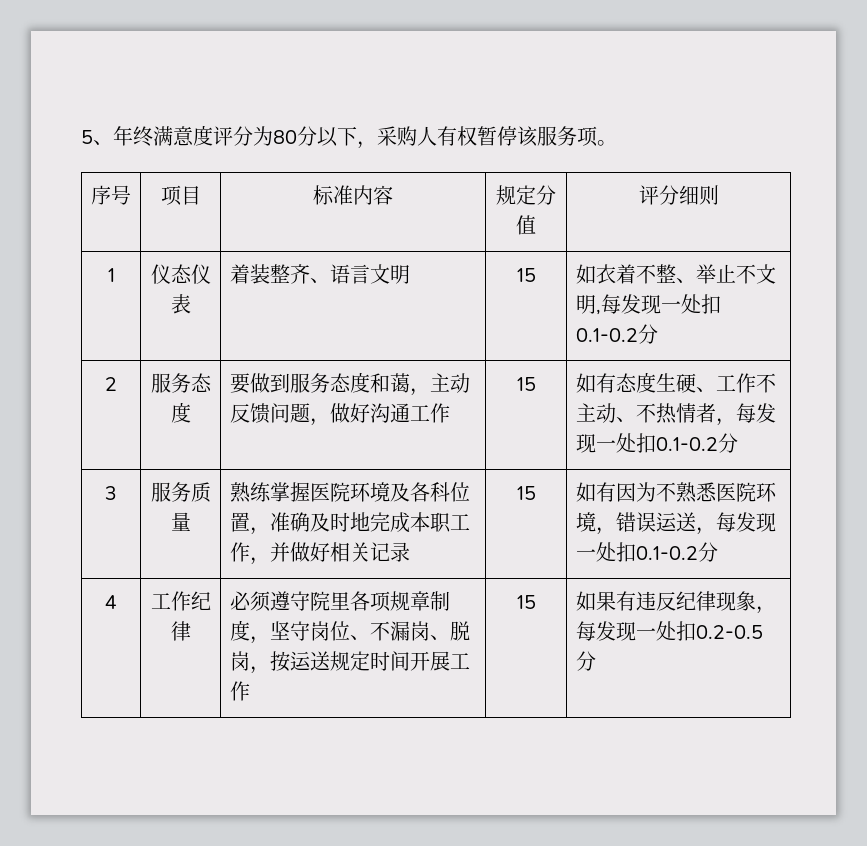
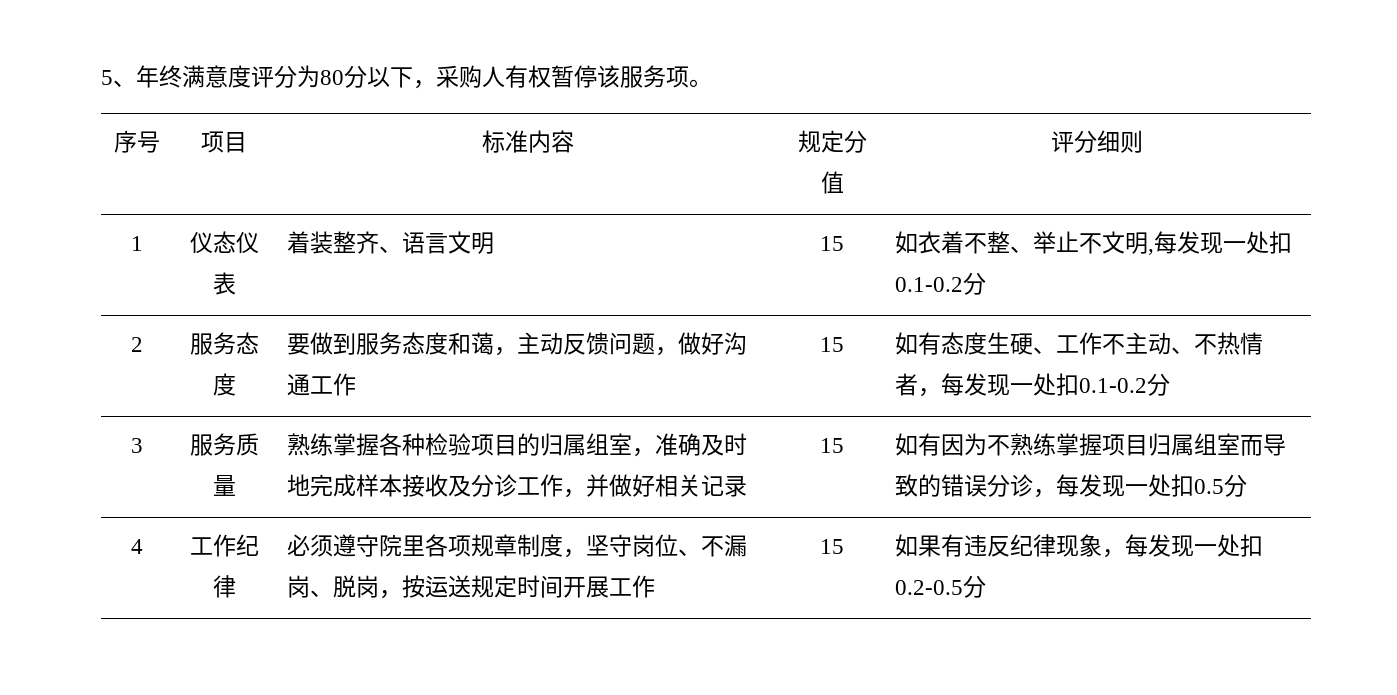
- 熟练掌握医院环境及各科位置，准确及时地完成本职工作，并做好相关记录
+ 熟练掌握各种检验项目的归属组室，准确及时地完成样本接收及分诊工作，并做好相关记录
- 如有因为不熟悉医院环境，错误运送，每发现一处扣0.1-0.2分
+ 如有因为不熟练掌握项目归属组室而导致的错误分诊，每发现一处扣0.5分

